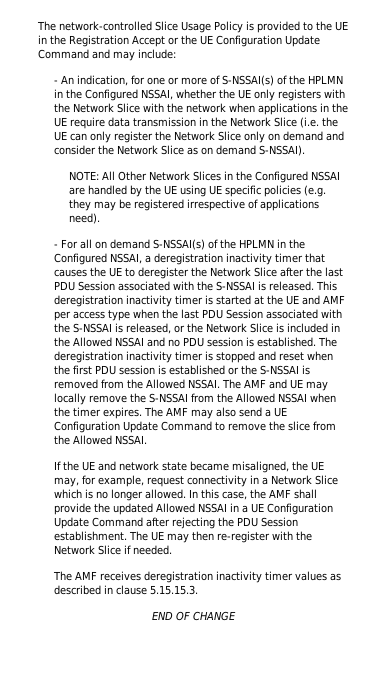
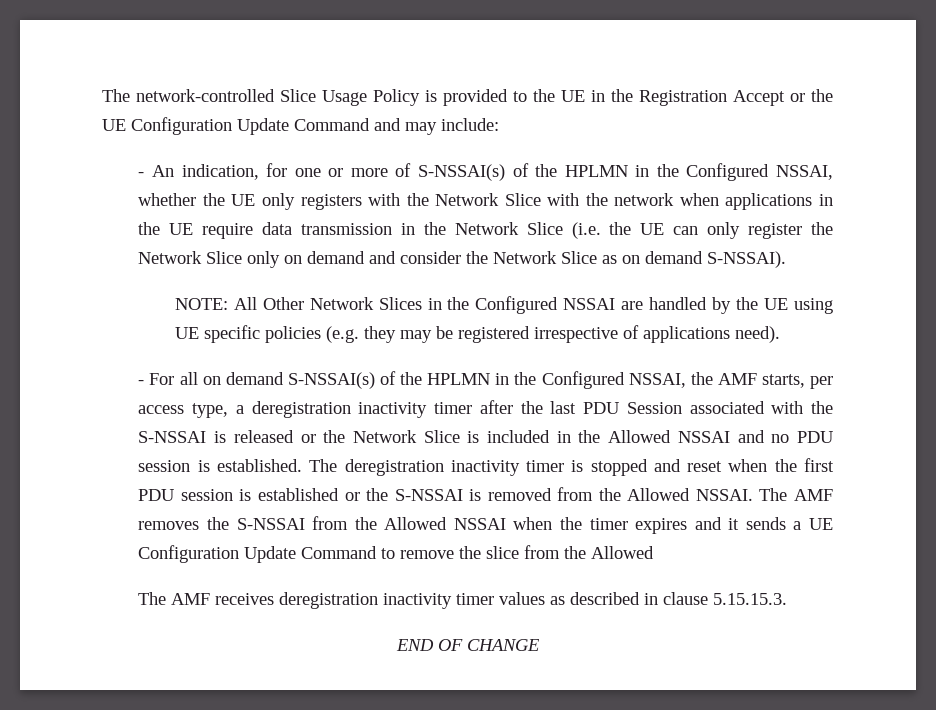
- - For all on demand S-NSSAI(s) of the HPLMN in the Configured NSSAI, a deregistration inactivity timer that causes the UE to deregister the Network Slice after the last PDU Session associated with the S-NSSAI is released. This deregistration inactivity timer is started at the UE and AMF per access type when the last PDU Session associated with the S-NSSAI is released, or the Network Slice is included in the Allowed NSSAI and no PDU session is established.
+ - For all on demand S-NSSAI(s) of the HPLMN in the Configured NSSAI, the AMF starts, per access type, a deregistration inactivity timer after the last PDU Session associated with the S-NSSAI is released or the Network Slice is included in the Allowed NSSAI and no PDU session is established.
- The AMF and UE may locally remove the S-NSSAI from the Allowed NSSAI when the timer expires. The AMF may also send a UE Configuration Update Command to remove the slice from the Allowed NSSAI.
- If the UE and network state became misaligned, the UE may, for example, request connectivity in a Network Slice which is no longer allowed. In this case, the AMF shall provide the updated Allowed NSSAI in a UE Configuration Update Command after rejecting the PDU Session establishment. The UE may then re-register with the Network Slice if needed.
+ The AMF removes the S-NSSAI from the Allowed NSSAI when the timer expires and it sends a UE Configuration Update Command to remove the slice from the Allowed

